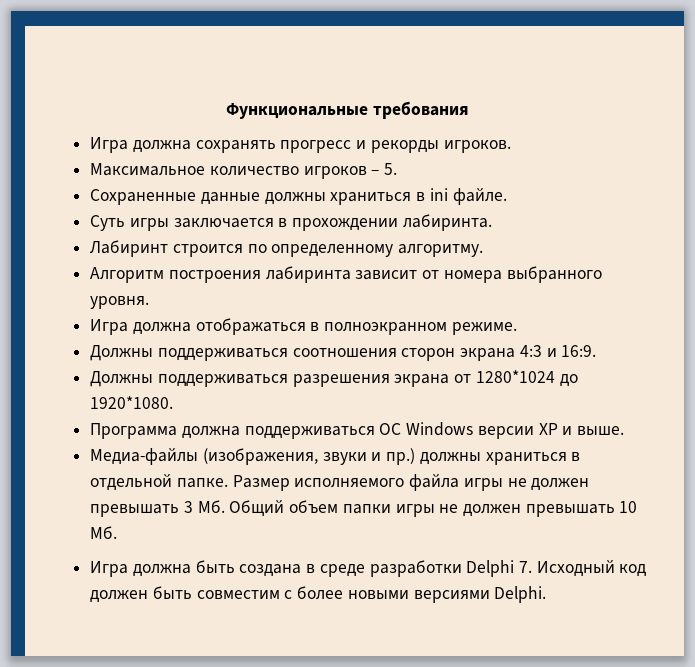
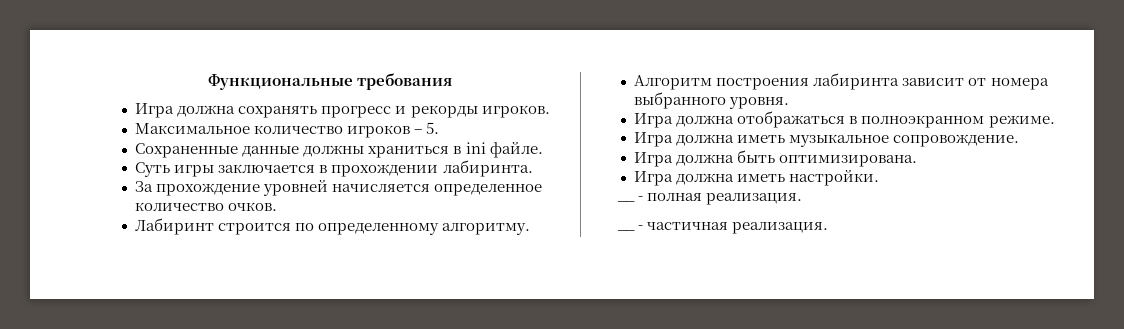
+ За прохождение уровней начисляется определенное количество очков.
- Должны поддерживаться соотношения сторон экрана 4:3 и 16:9.
- Должны поддерживаться разрешения экрана от 1280*1024 до 1920*1080.
- Программа должна поддерживаться ОС Windows версии XP и выше.
- Медиа-файлы (изображения, звуки и пр.) должны храниться в отдельной папке. Размер исполняемого файла игры не должен превышать 3 Мб. Общий объем папки игры не должен превышать 10 Мб.
- Игра должна быть создана в среде разработки Delphi 7. Исходный код должен быть совместим с более новыми версиями Delphi.
+ Игра должна иметь музыкальное сопровождение.
+ Игра должна быть оптимизирована.
+ Игра должна иметь настройки.
+ __ - полная реализация.
+ __ - частичная реализация.

